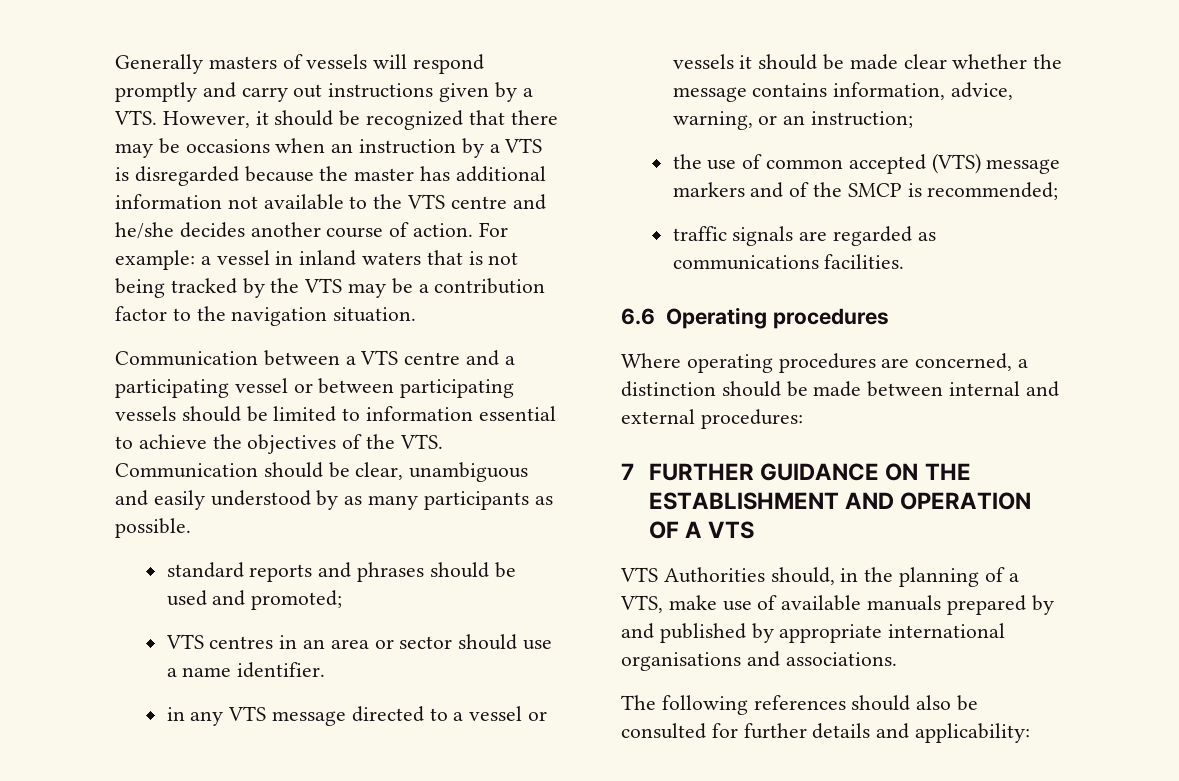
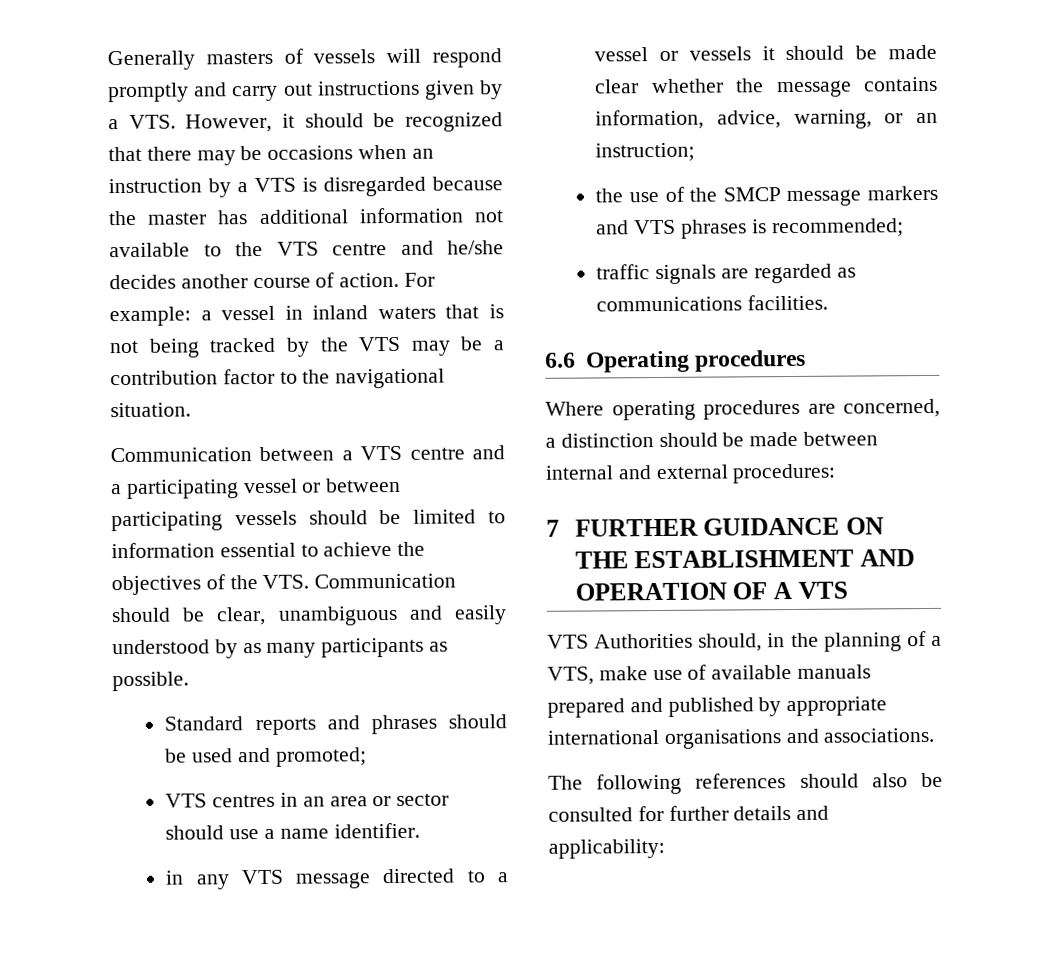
- For example: a vessel in inland waters that is not being tracked by the VTS may be a contribution factor to the navigation situation.
+ For example: a vessel in inland waters that is not being tracked by the VTS may be a contribution factor to the navigational situation.
- standard reports and phrases should be used and promoted;
+ Standard reports and phrases should be used and promoted;
- the use of common accepted (VTS) message markers and of the SMCP is recommended;
+ the use of the SMCP message markers and VTS phrases is recommended;
- VTS Authorities should, in the planning of a VTS, make use of available manuals prepared by and published by appropriate international organisations and associations.
+ VTS Authorities should, in the planning of a VTS, make use of available manuals prepared and published by appropriate international organisations and associations.

